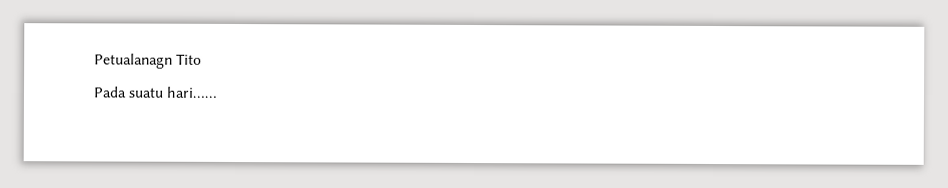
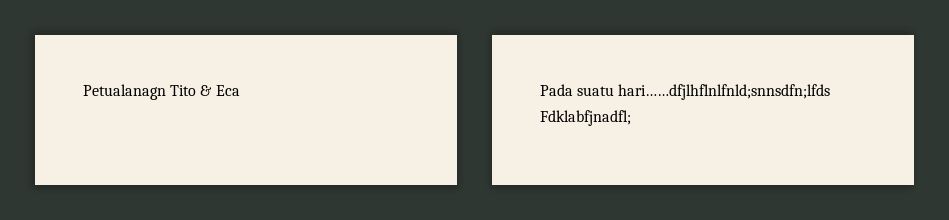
- Petualanagn Tito
+ Petualanagn Tito & Eca
- Pada suatu hari……
+ Pada suatu hari……dfjlhflnlfnld;snnsdfn;lfds
+ Fdklabfjnadfl;

